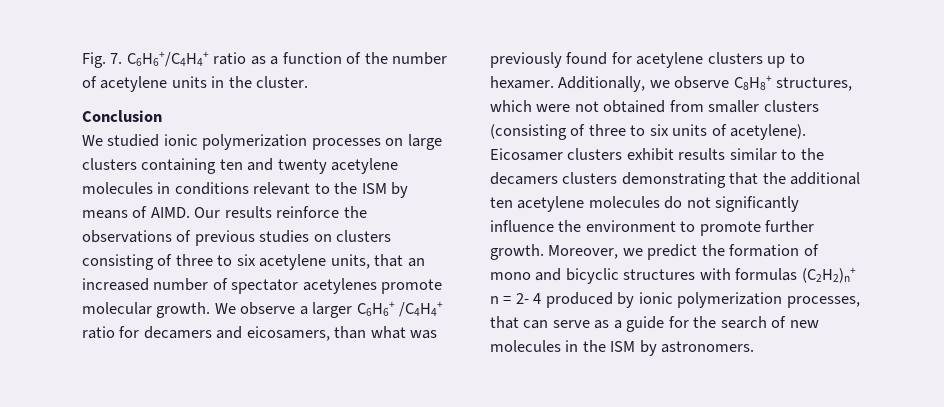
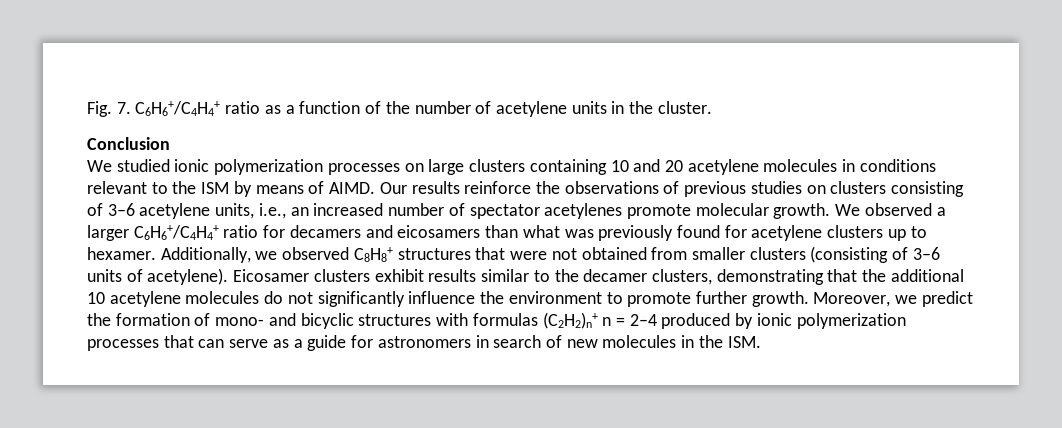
- We studied ionic polymerization processes on large clusters containing ten and twenty acetylene molecules in conditions relevant to the ISM by means of AIMD.
+ We studied ionic polymerization processes on large clusters containing 10 and 20 acetylene molecules in conditions relevant to the ISM by means of AIMD.
- Our results reinforce the observations of previous studies on clusters consisting of three to six acetylene units, that an increased number of spectator acetylenes promote molecular growth.
+ Our results reinforce the observations of previous studies on clusters consisting of 3–6 acetylene units, i.e., an increased number of spectator acetylenes promote molecular growth.
- We observe a larger C6H6+ /C4H4+ ratio for decamers and eicosamers, than what was previously found for acetylene clusters up to hexamer.
+ We observed a larger C6H6+/C4H4+ ratio for decamers and eicosamers than what was previously found for acetylene clusters up to hexamer.
- Additionally, we observe C8H8+ structures, which were not obtained from smaller clusters (consisting of three to six units of acetylene).
+ Additionally, we observed C8H8+ structures that were not obtained from smaller clusters (consisting of 3–6 units of acetylene).
- Eicosamer clusters exhibit results similar to the decamers clusters demonstrating that the additional ten acetylene molecules do not significantly influence the environment to promote further growth.
+ Eicosamer clusters exhibit results similar to the decamer clusters, demonstrating that the additional 10 acetylene molecules do not significantly influence the environment to promote further growth.
- Moreover, we predict the formation of mono and bicyclic structures with formulas (C2H2)n+ n = 2- 4 produced by ionic polymerization processes, that can serve as a guide for the search of new molecules in the ISM by astronomers.
+ Moreover, we predict the formation of mono- and bicyclic structures with formulas (C2H2)n+ n = 2–4 produced by ionic polymerization processes that can serve as a guide for astronomers in search of new molecules in the ISM.

